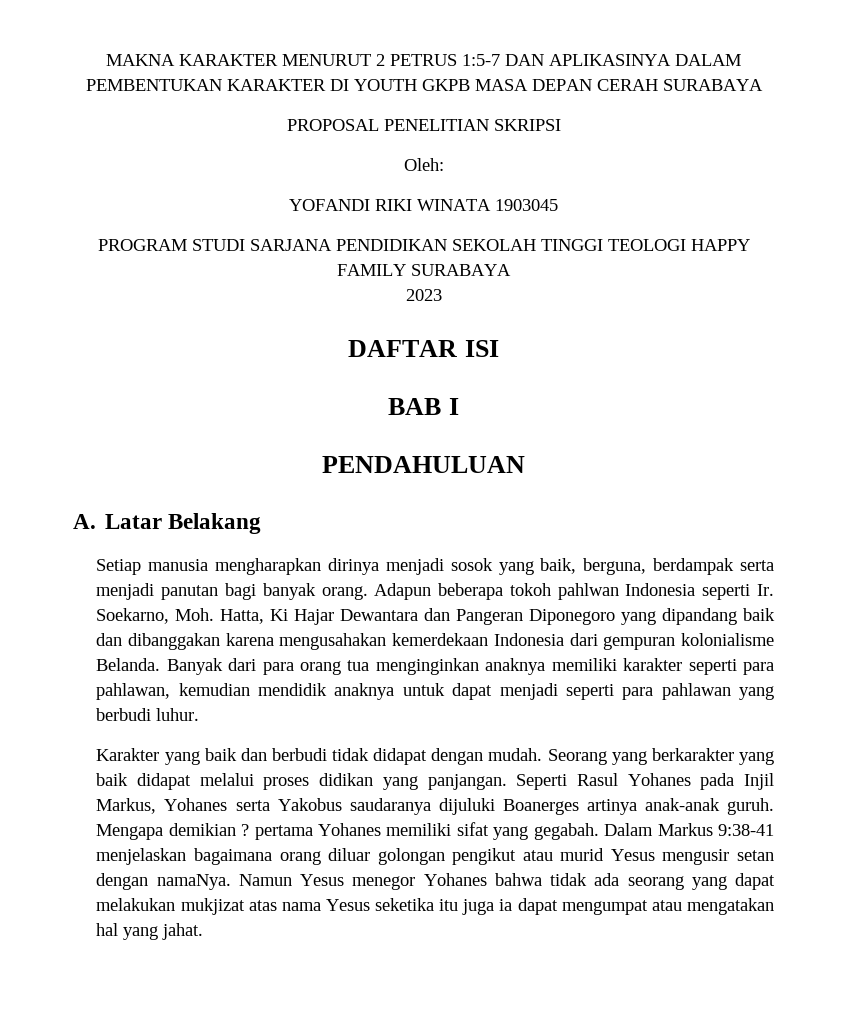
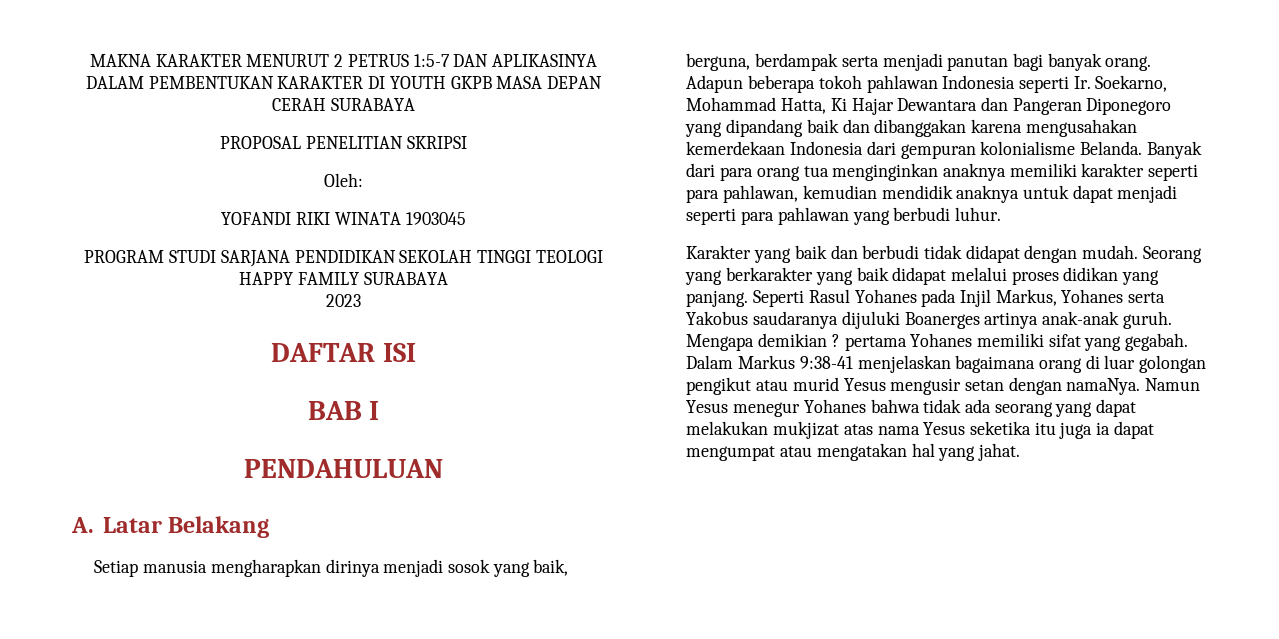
- Adapun beberapa tokoh pahlwan Indonesia seperti Ir. Soekarno, Moh. Hatta, Ki Hajar Dewantara dan Pangeran Diponegoro yang dipandang baik dan dibanggakan karena mengusahakan kemerdekaan Indonesia dari gempuran kolonialisme Belanda.
+ Adapun beberapa tokoh pahlawan Indonesia seperti Ir. Soekarno, Mohammad Hatta, Ki Hajar Dewantara dan Pangeran Diponegoro yang dipandang baik dan dibanggakan karena mengusahakan kemerdekaan Indonesia dari gempuran kolonialisme Belanda.
- Seorang yang berkarakter yang baik didapat melalui proses didikan yang panjangan.
+ Seorang yang berkarakter yang baik didapat melalui proses didikan yang panjang.
- Dalam Markus 9:38-41 menjelaskan bagaimana orang diluar golongan pengikut atau murid Yesus mengusir setan dengan namaNya.
+ Dalam Markus 9:38-41 menjelaskan bagaimana orang di luar golongan pengikut atau murid Yesus mengusir setan dengan namaNya.
- Namun Yesus menegor Yohanes bahwa tidak ada seorang yang dapat melakukan mukjizat atas nama Yesus seketika itu juga ia dapat mengumpat atau mengatakan hal yang jahat.
+ Namun Yesus menegur Yohanes bahwa tidak ada seorang yang dapat melakukan mukjizat atas nama Yesus seketika itu juga ia dapat mengumpat atau mengatakan hal yang jahat.

